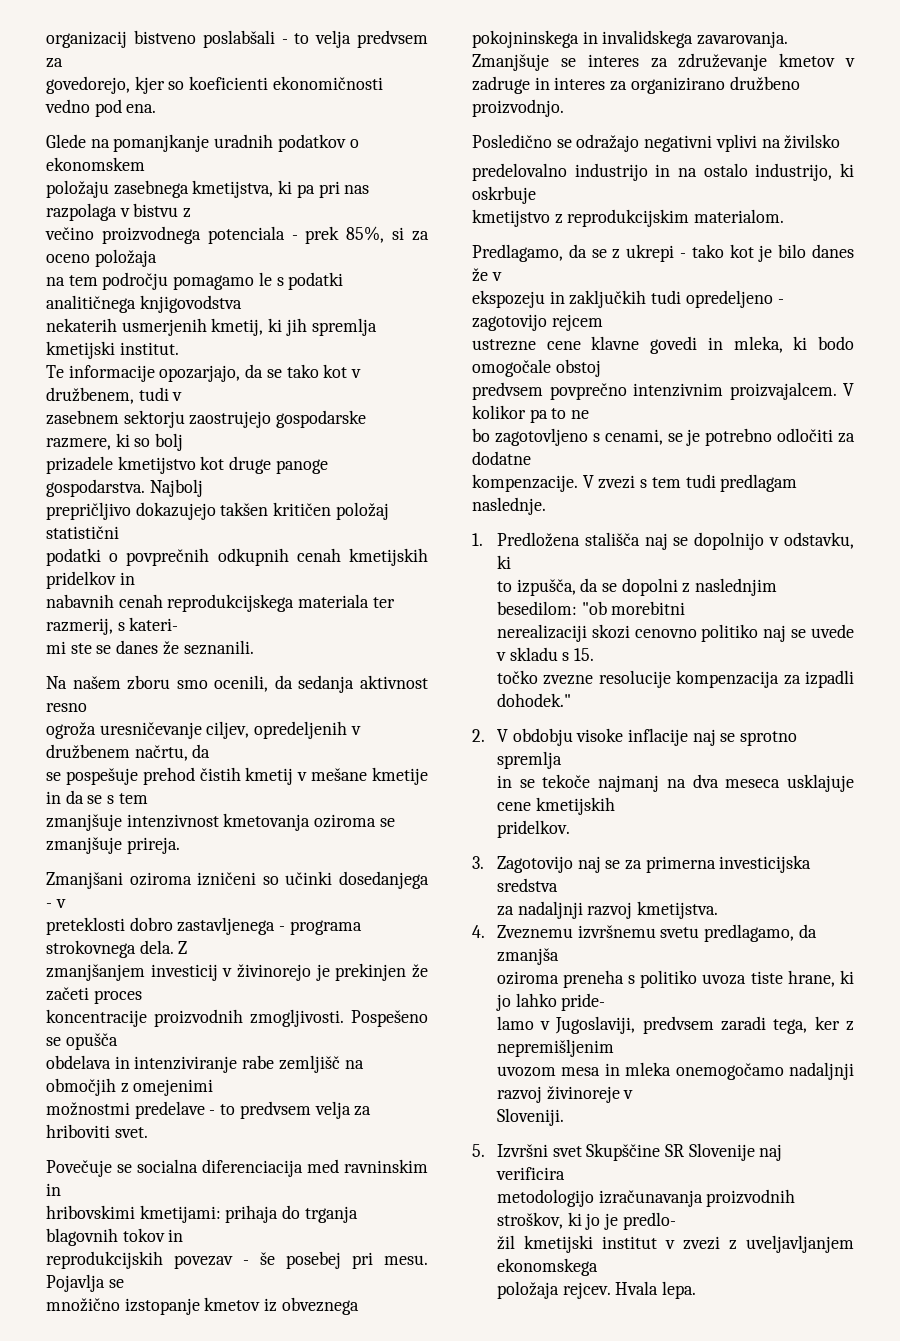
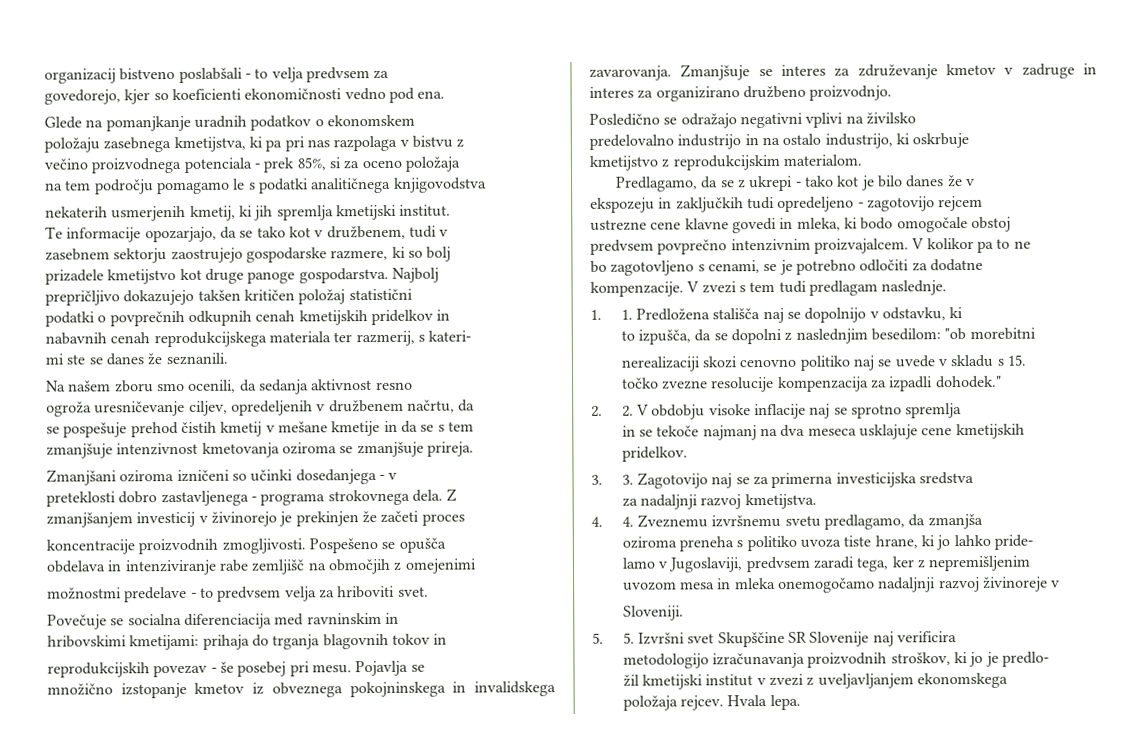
- 1. Predložena stališča naj se dopolnijo v odstavku, ki
+ 1. 1. Predložena stališča naj se dopolnijo v odstavku, ki
- 2. V obdobju visoke inflacije naj se sprotno spremlja
+ 2. 2. V obdobju visoke inflacije naj se sprotno spremlja
- 3. Zagotovijo naj se za primerna investicijska sredstva
+ 3. 3. Zagotovijo naj se za primerna investicijska sredstva
- 4. Zveznemu izvršnemu svetu predlagamo, da zmanjša
+ 4. 4. Zveznemu izvršnemu svetu predlagamo, da zmanjša
- 5. Izvršni svet Skupščine SR Slovenije naj verificira
+ 5. 5. Izvršni svet Skupščine SR Slovenije naj verificira

